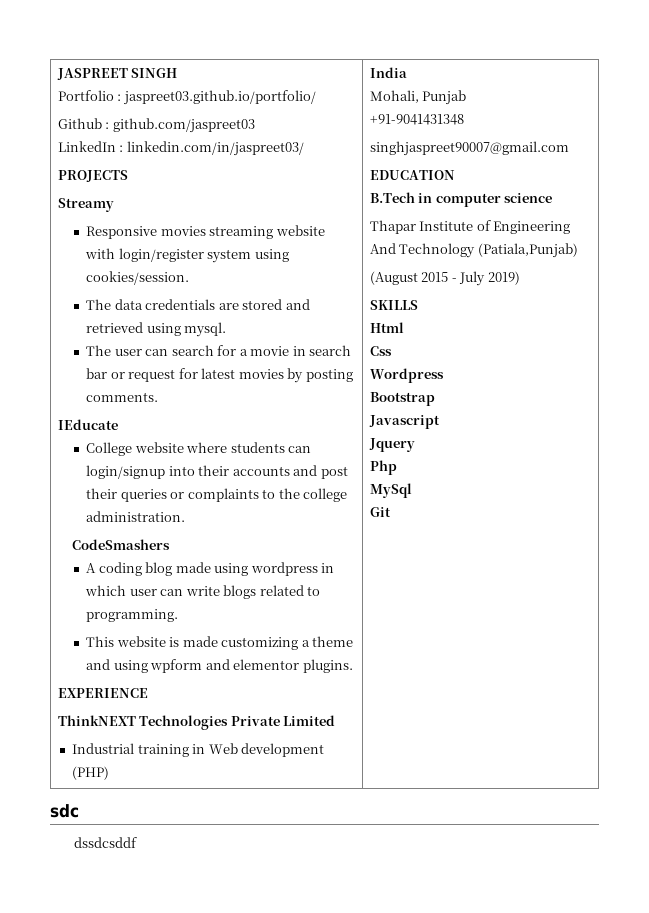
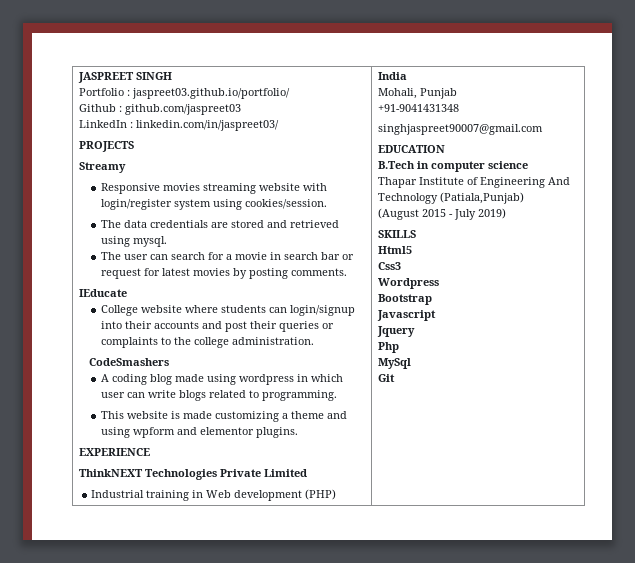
- Html
- Css
+ Html5
+ Css3
- sdc
- dssdcsddf

